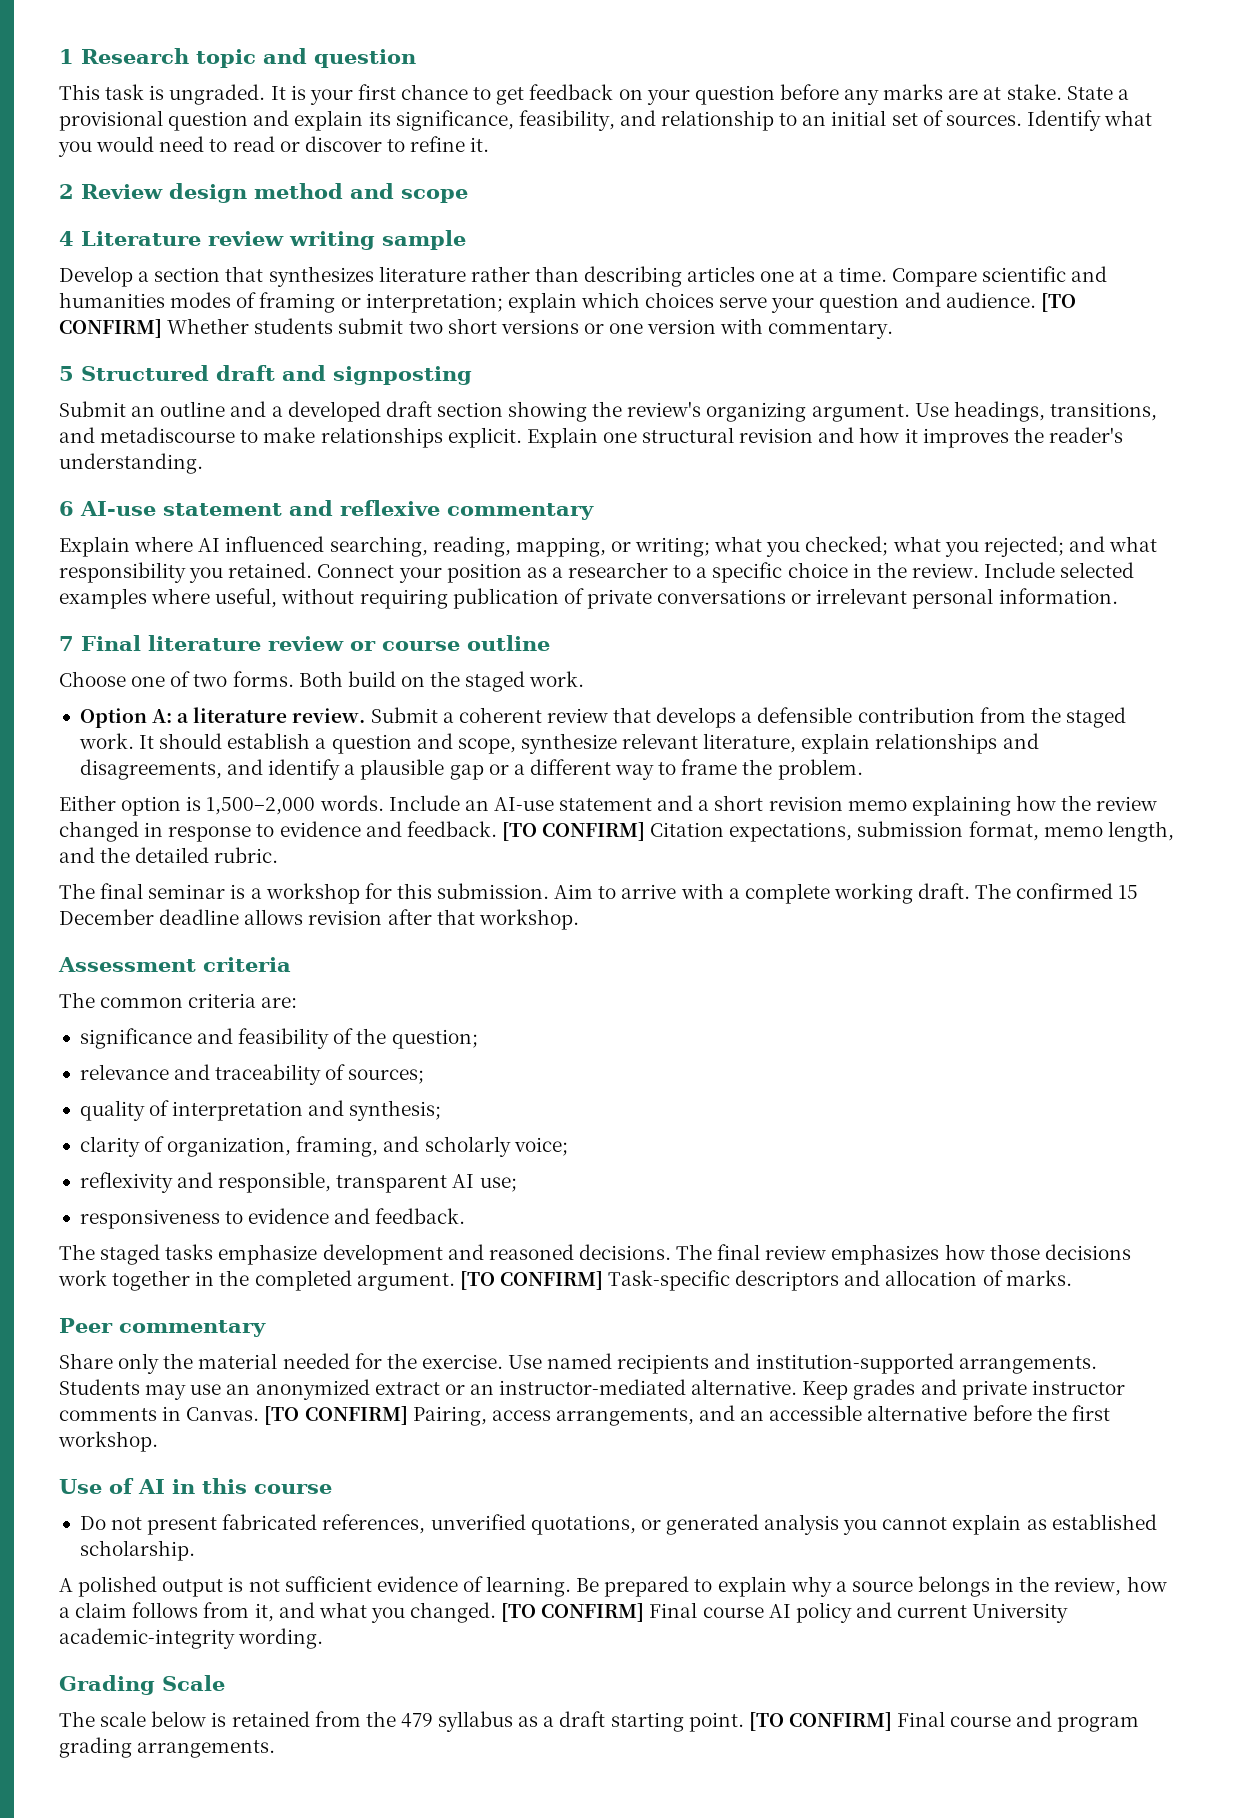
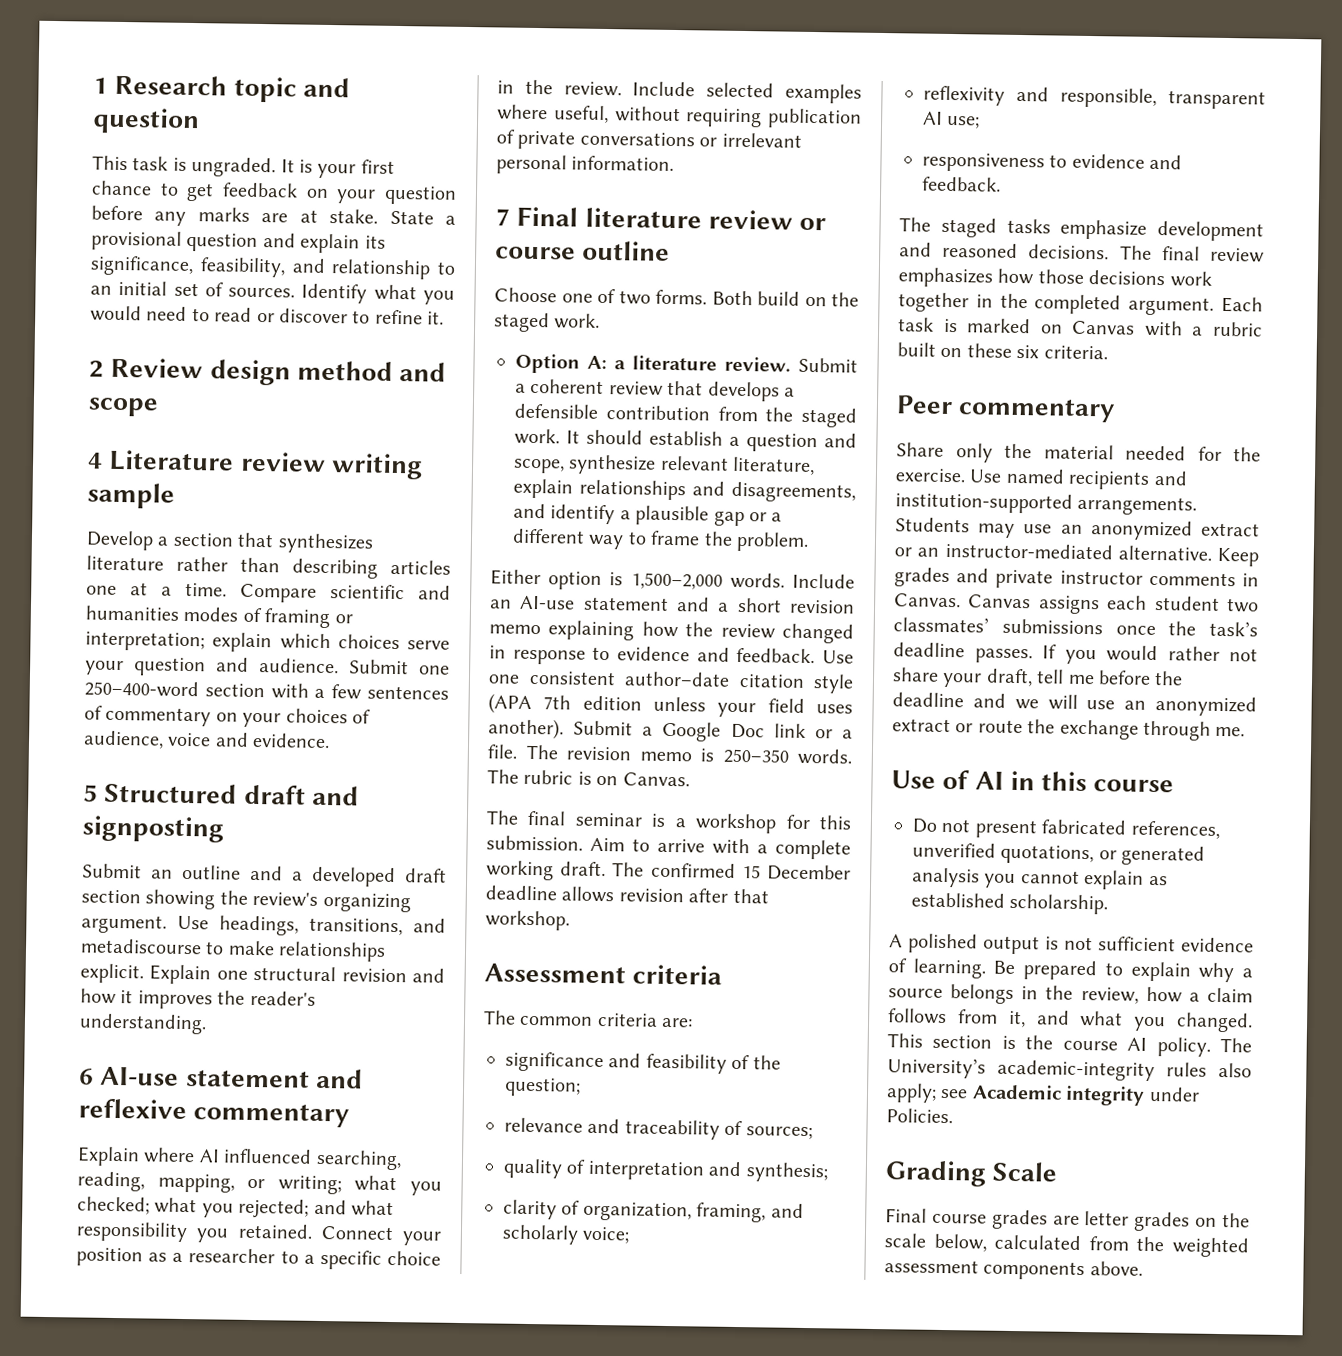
- [TO CONFIRM] Whether students submit two short versions or one version with commentary.
+ Submit one 250–400-word section with a few sentences of commentary on your choices of audience, voice and evidence.
- [TO CONFIRM] Citation expectations, submission format, memo length, and the detailed rubric.
+ Use one consistent author–date citation style (APA 7th edition unless your field uses another). Submit a Google Doc link or a file. The revision memo is 250–350 words. The rubric is on Canvas.
- [TO CONFIRM] Task-specific descriptors and allocation of marks.
+ Each task is marked on Canvas with a rubric built on these six criteria.
- [TO CONFIRM] Pairing, access arrangements, and an accessible alternative before the first workshop.
+ Canvas assigns each student two classmates’ submissions once the task’s deadline passes. If you would rather not share your draft, tell me before the deadline and we will use an anonymized extract or route the exchange through me.
- [TO CONFIRM] Final course AI policy and current University academic-integrity wording.
+ This section is the course AI policy. The University’s academic-integrity rules also apply; see Academic integrity under Policies.
  Grading Scale
- The scale below is retained from the 479 syllabus as a draft starting point. [TO CONFIRM] Final course and program grading arrangements.
+ Final course grades are letter grades on the scale below, calculated from the weighted assessment components above.

